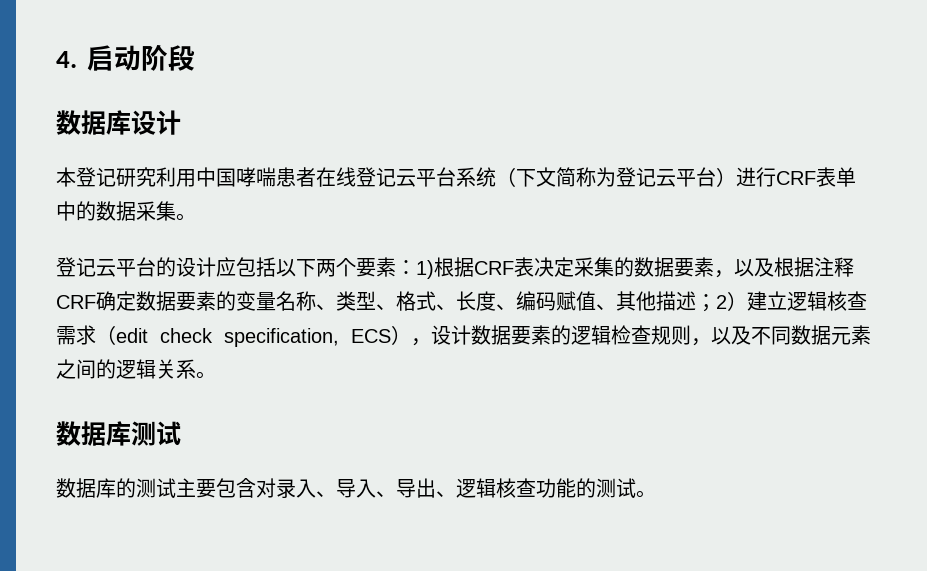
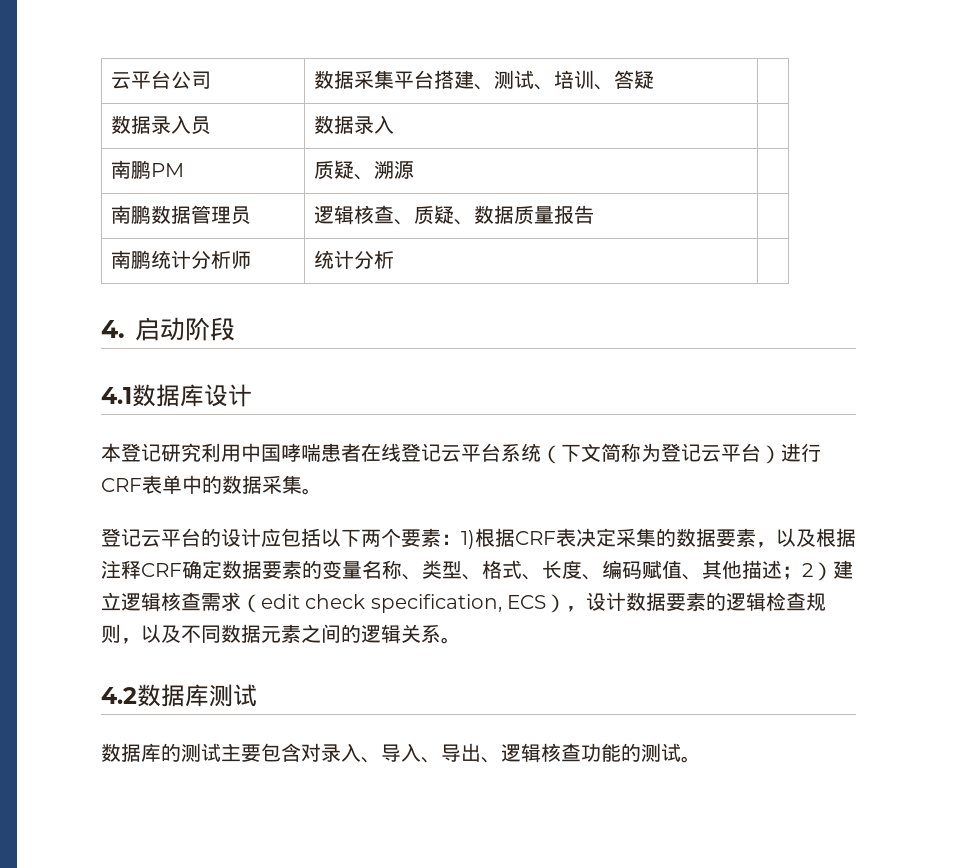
+ 云平台公司 | 数据采集平台搭建、测试、培训、答疑 |
+ 数据录入员 | 数据录入 |
+ 南鹏PM | 质疑、溯源 |
+ 南鹏数据管理员 | 逻辑核查、质疑、数据质量报告 |
+ 南鹏统计分析师 | 统计分析 |
- 数据库设计
+ 4.1数据库设计
- 数据库测试
+ 4.2数据库测试

